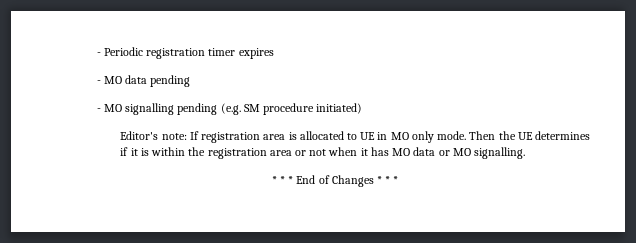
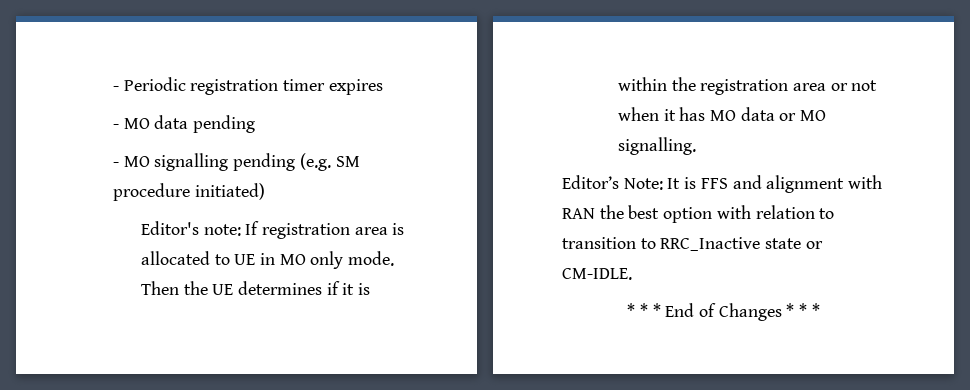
+ Editor’s Note: It is FFS and alignment with RAN the best option with relation to transition to RRC_Inactive state or CM-IDLE.

